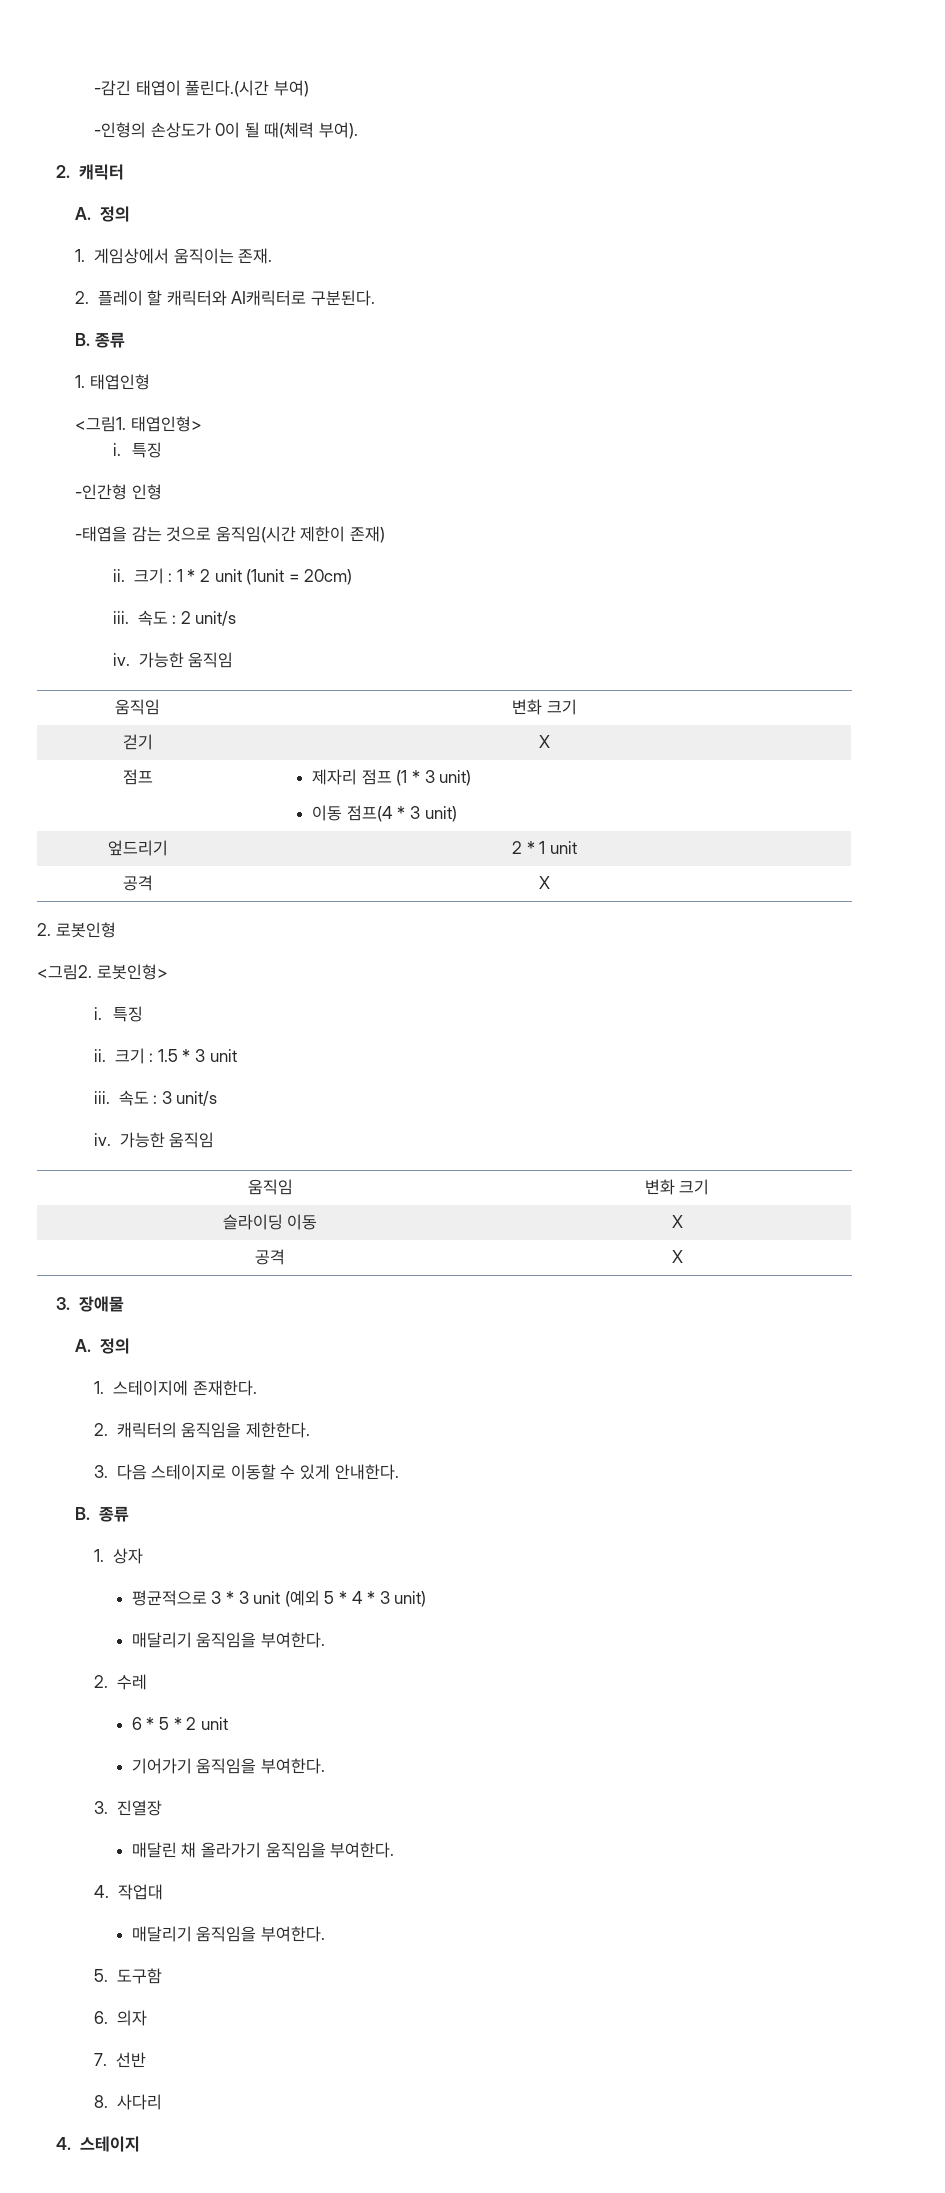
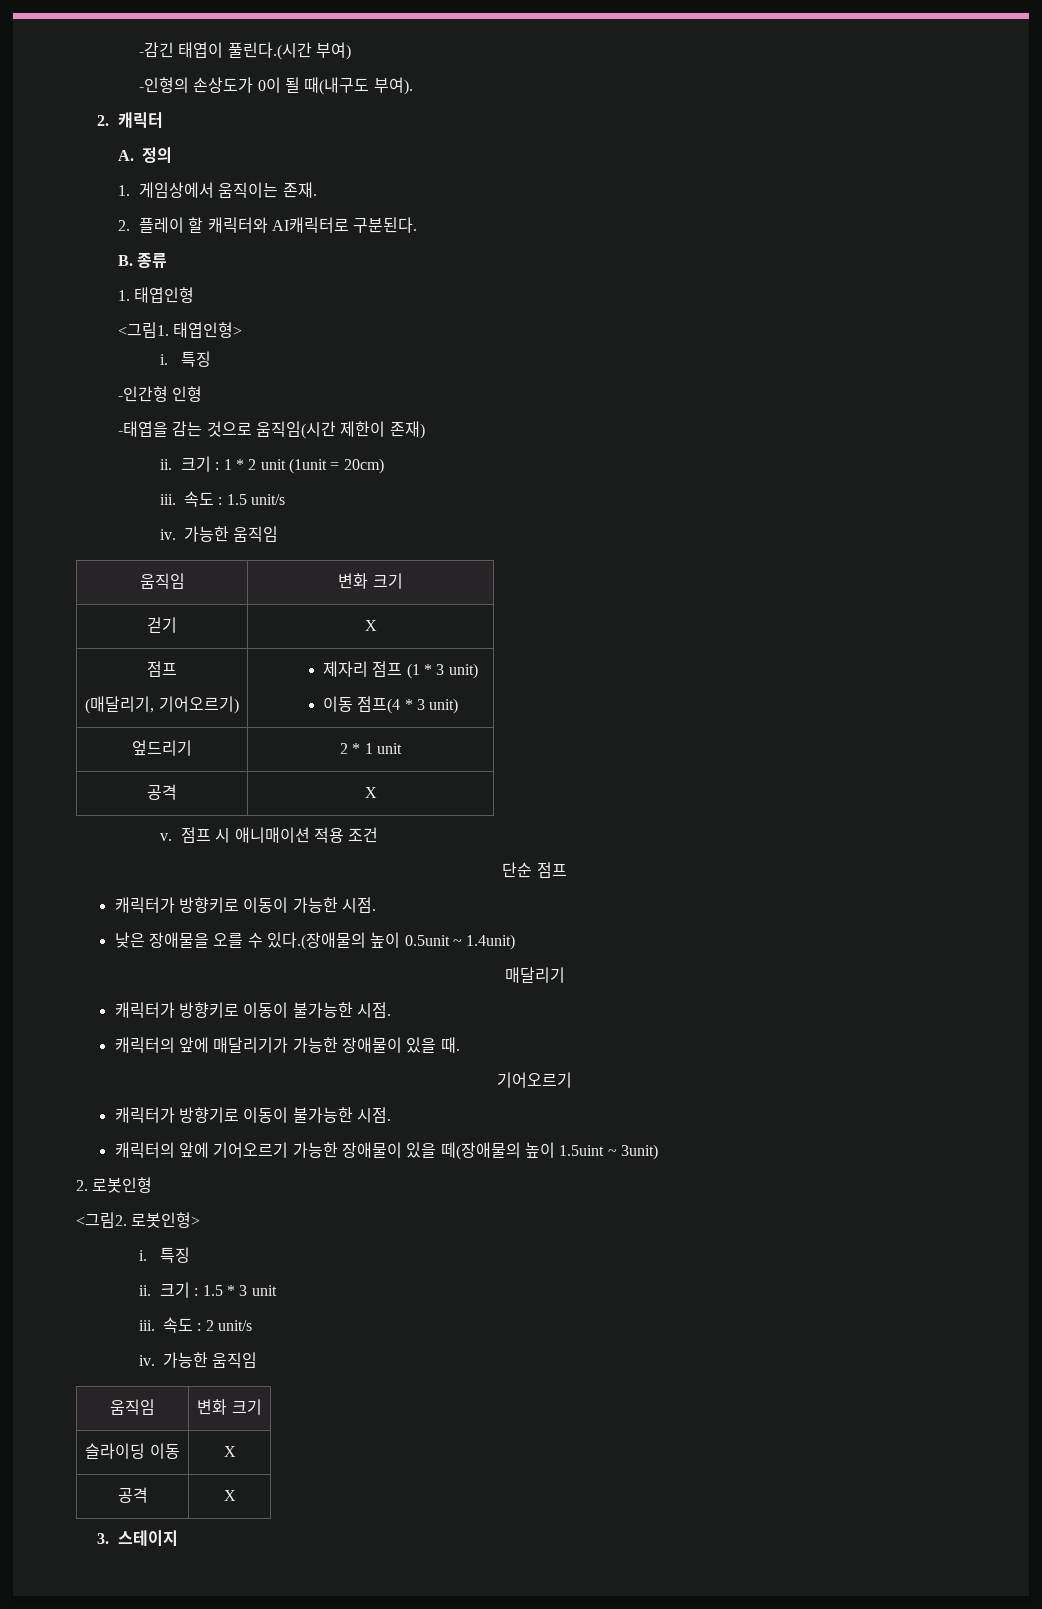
- -인형의 손상도가 0이 될 때(체력 부여).
+ -인형의 손상도가 0이 될 때(내구도 부여).
- 속도 : 2 unit/s
+ 속도 : 1.5 unit/s
  걷기 | X
- 점프 | 제자리 점프 (1 * 3 unit)
+ 점프
+ (매달리기, 기어오르기) | 제자리 점프 (1 * 3 unit)
+ v. 점프 시 애니매이션 적용 조건
+ 단순 점프
+ 캐릭터가 방향키로 이동이 가능한 시점.
+ 낮은 장애물을 오를 수 있다.(장애물의 높이 0.5unit ~ 1.4unit)
+ 매달리기
+ 캐릭터가 방향키로 이동이 불가능한 시점.
+ 캐릭터의 앞에 매달리기가 가능한 장애물이 있을 때.
+ 기어오르기
+ 캐릭터가 방향기로 이동이 불가능한 시점.
+ 캐릭터의 앞에 기어오르기 가능한 장애물이 있을 떼(장애물의 높이 1.5uint ~ 3unit)
- 속도 : 3 unit/s
+ 속도 : 2 unit/s
- 3. 장애물
- A. 정의
- 1. 스테이지에 존재한다.
- 2. 캐릭터의 움직임을 제한한다.
- 3. 다음 스테이지로 이동할 수 있게 안내한다.
- B. 종류
- 1. 상자
- 평균적으로 3 * 3 unit (예외 5 * 4 * 3 unit)
- 매달리기 움직임을 부여한다.
- 2. 수레
- 6 * 5 * 2 unit
- 기어가기 움직임을 부여한다.
- 3. 진열장
- 매달린 채 올라가기 움직임을 부여한다.
- 4. 작업대
- 매달리기 움직임을 부여한다.
- 5. 도구함
- 6. 의자
- 7. 선반
- 8. 사다리
- 4. 스테이지
+ 3. 스테이지

